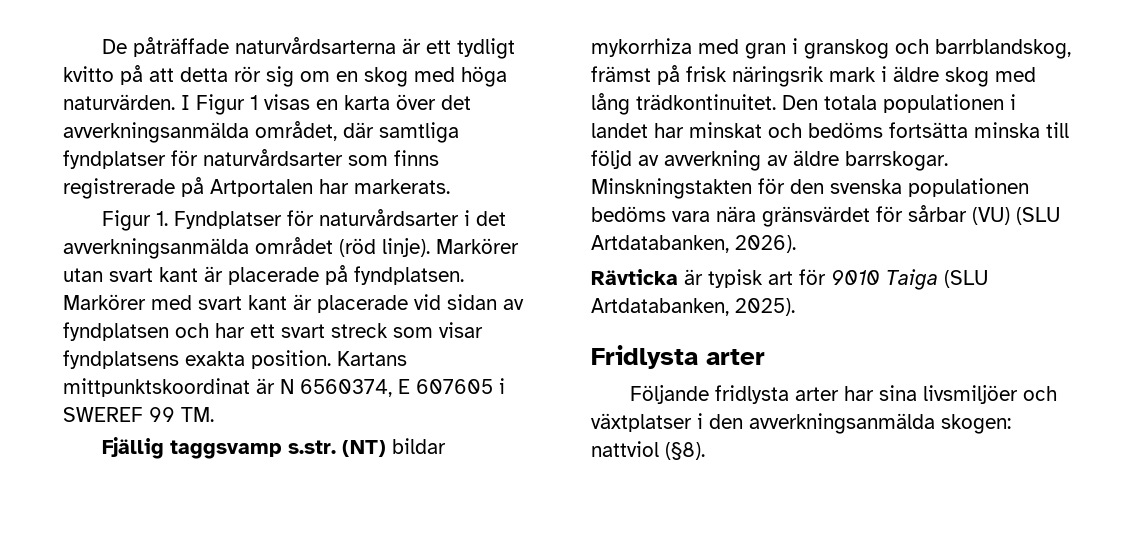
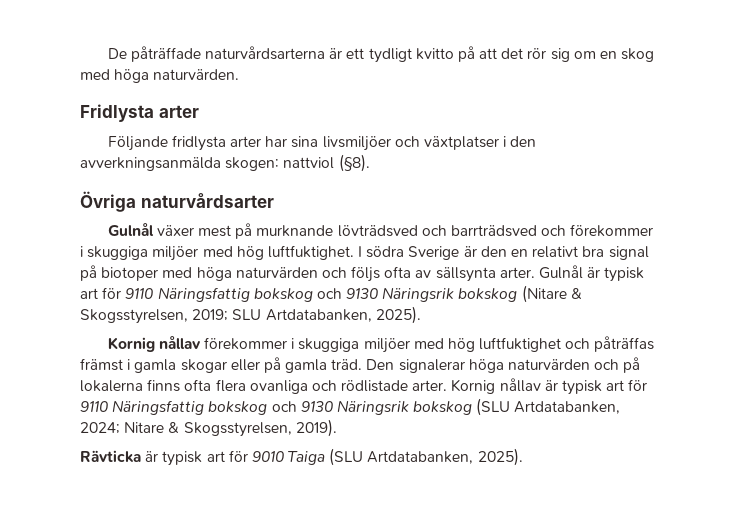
- De påträffade naturvårdsarterna är ett tydligt kvitto på att detta rör sig om en skog med höga naturvärden. I Figur 1 visas en karta över det avverkningsanmälda området, där samtliga fyndplatser för naturvårdsarter som finns registrerade på Artportalen har markerats.
- Figur 1. Fyndplatser för naturvårdsarter i det avverkningsanmälda området (röd linje). Markörer utan svart kant är placerade på fyndplatsen. Markörer med svart kant är placerade vid sidan av fyndplatsen och har ett svart streck som visar fyndplatsens exakta position. Kartans mittpunktskoordinat är N 6560374, E 607605 i SWEREF 99 TM.
- Fjällig taggsvamp s.str. (NT) bildar mykorrhiza med gran i granskog och barrblandskog, främst på frisk näringsrik mark i äldre skog med lång trädkontinuitet. Den totala populationen i landet har minskat och bedöms fortsätta minska till följd av avverkning av äldre barrskogar. Minskningstakten för den svenska populationen bedöms vara nära gränsvärdet för sårbar (VU) (SLU Artdatabanken, 2026).
- Rävticka är typisk art för 9010 Taiga (SLU Artdatabanken, 2025).
+ De påträffade naturvårdsarterna är ett tydligt kvitto på att det rör sig om en skog med höga naturvärden.
+ Övriga naturvårdsarter
+ Gulnål växer mest på murknande lövträdsved och barrträdsved och förekommer i skuggiga miljöer med hög luftfuktighet. I södra Sverige är den en relativt bra signal på biotoper med höga naturvärden och följs ofta av sällsynta arter. Gulnål är typisk art för 9110 Näringsfattig bokskog och 9130 Näringsrik bokskog (Nitare & Skogsstyrelsen, 2019; SLU Artdatabanken, 2025).
+ Kornig nållav förekommer i skuggiga miljöer med hög luftfuktighet och påträffas främst i gamla skogar eller på gamla träd. Den signalerar höga naturvärden och på lokalerna finns ofta flera ovanliga och rödlistade arter. Kornig nållav är typisk art för 9110 Näringsfattig bokskog och 9130 Näringsrik bokskog (SLU Artdatabanken, 2024; Nitare & Skogsstyrelsen, 2019).
+ Rävticka är typisk art för 9010 Taiga (SLU Artdatabanken, 2025).

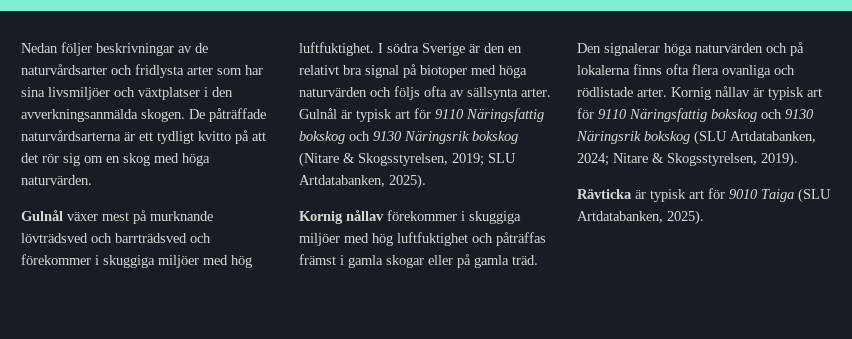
+ Nedan följer beskrivningar av de naturvårdsarter och fridlysta arter som har sina livsmiljöer och växtplatser i den avverkningsanmälda skogen.
- Fridlysta arter
- Följande fridlysta arter har sina livsmiljöer och växtplatser i den avverkningsanmälda skogen: nattviol (§8).
- Övriga naturvårdsarter

